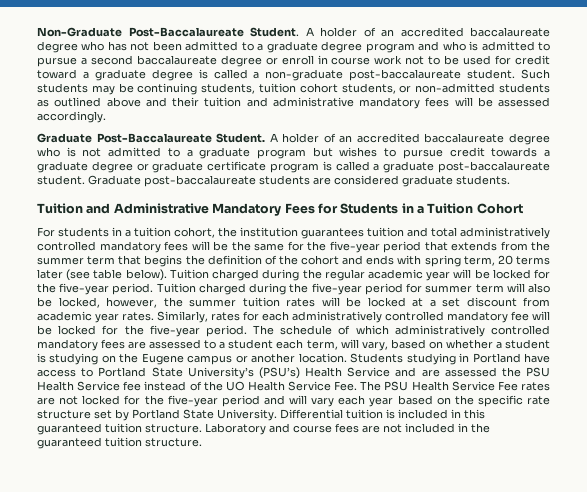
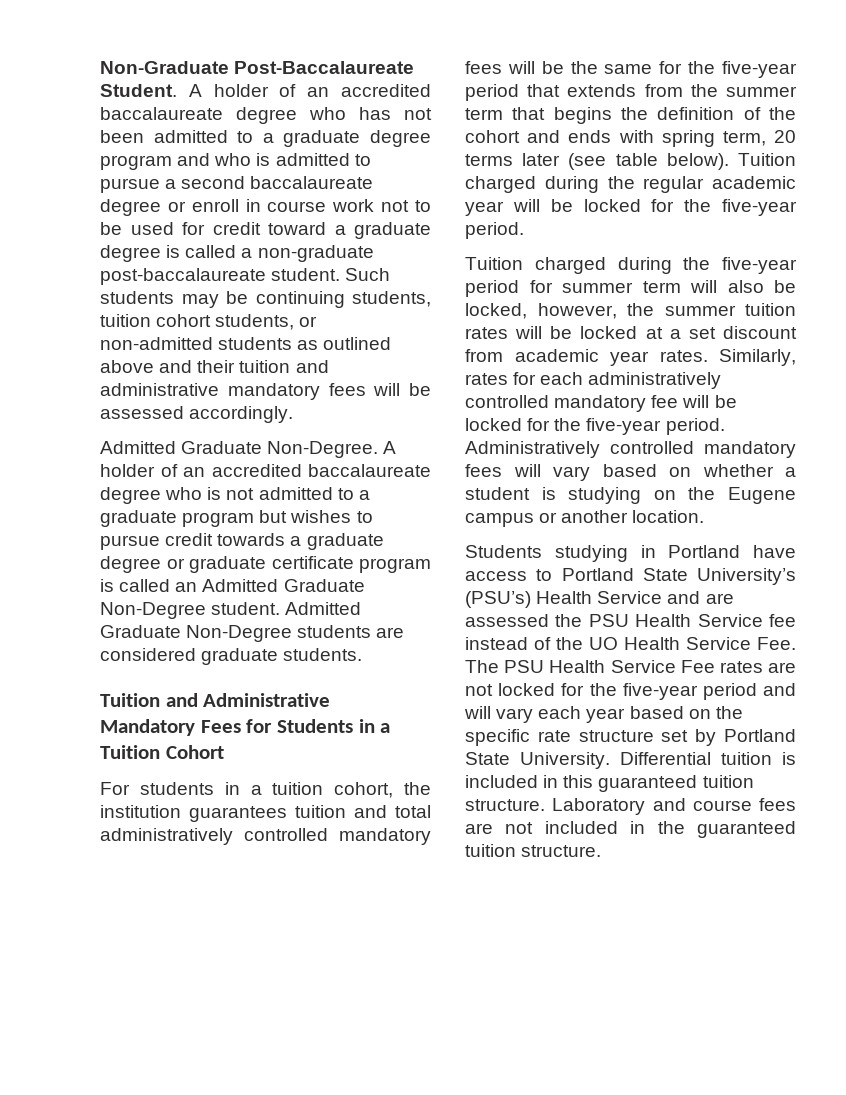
- Graduate Post-Baccalaureate Student.
+ Admitted Graduate Non-Degree.
- A holder of an accredited baccalaureate degree who is not admitted to a graduate program but wishes to pursue credit towards a graduate degree or graduate certificate program is called a graduate post-baccalaureate student. Graduate post-baccalaureate students are considered graduate students.
+ A holder of an accredited baccalaureate degree who is not admitted to a graduate program but wishes to pursue credit towards a graduate degree or graduate certificate program is called an Admitted Graduate Non-Degree student. Admitted Graduate Non-Degree students are considered graduate students.
- Tuition charged during the regular academic year will be locked for the five-year period. Tuition charged during the five-year period for summer term will also be locked, however, the summer tuition rates will be locked at a set discount from academic year rates.
+ Tuition charged during the regular academic year will be locked for the five-year period.
+ Tuition charged during the five-year period for summer term will also be locked, however, the summer tuition rates will be locked at a set discount from academic year rates.
- The schedule of which administratively controlled mandatory fees are assessed to a student each term, will vary, based on whether a student is studying on the Eugene campus or another location. Students studying in Portland have access to Portland State University’s (PSU’s) Health Service and are assessed the PSU Health Service fee instead of the UO Health Service Fee. The PSU Health Service Fee rates are not locked for the five-year period and will vary each year based on the specific rate structure set by Portland State University.
+ Administratively controlled mandatory fees will vary based on whether a student is studying on the Eugene campus or another location.
+ Students studying in Portland have access to Portland State University’s (PSU’s) Health Service and are assessed the PSU Health Service fee instead of the UO Health Service Fee. The PSU Health Service Fee rates are not locked for the five-year period and will vary each year based on the specific rate structure set by Portland State University.

